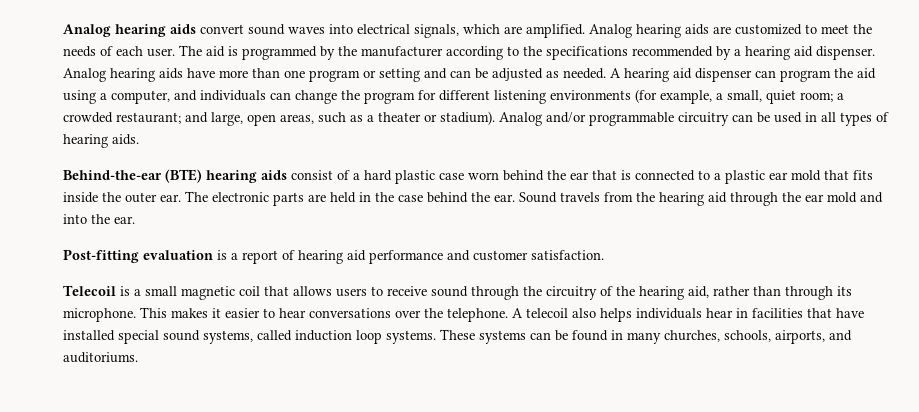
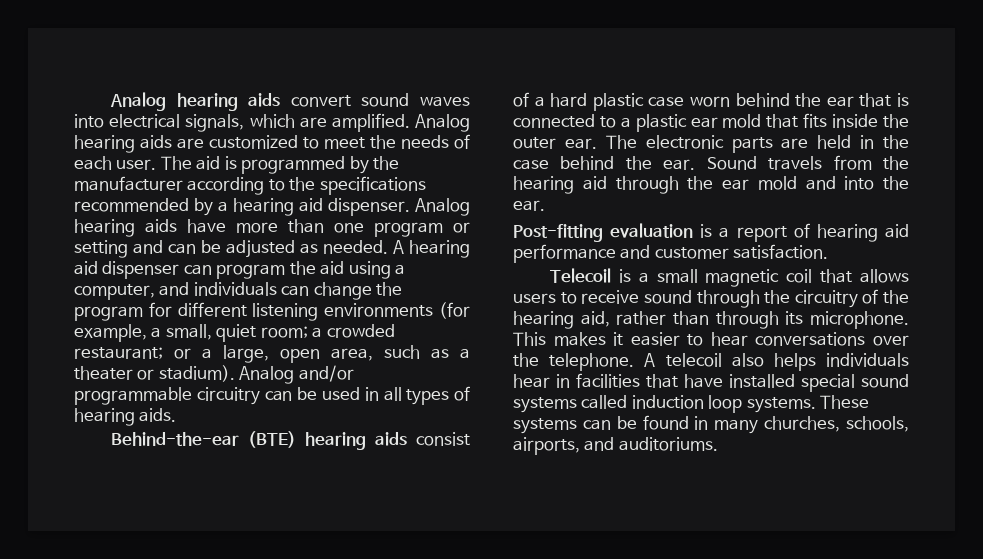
- A hearing aid dispenser can program the aid using a computer, and individuals can change the program for different listening environments (for example, a small, quiet room; a crowded restaurant; and large, open areas, such as a theater or stadium).
+ A hearing aid dispenser can program the aid using a computer, and individuals can change the program for different listening environments (for example, a small, quiet room; a crowded restaurant; or a large, open area, such as a theater or stadium).
- A telecoil also helps individuals hear in facilities that have installed special sound systems, called induction loop systems.
+ A telecoil also helps individuals hear in facilities that have installed special sound systems called induction loop systems.

